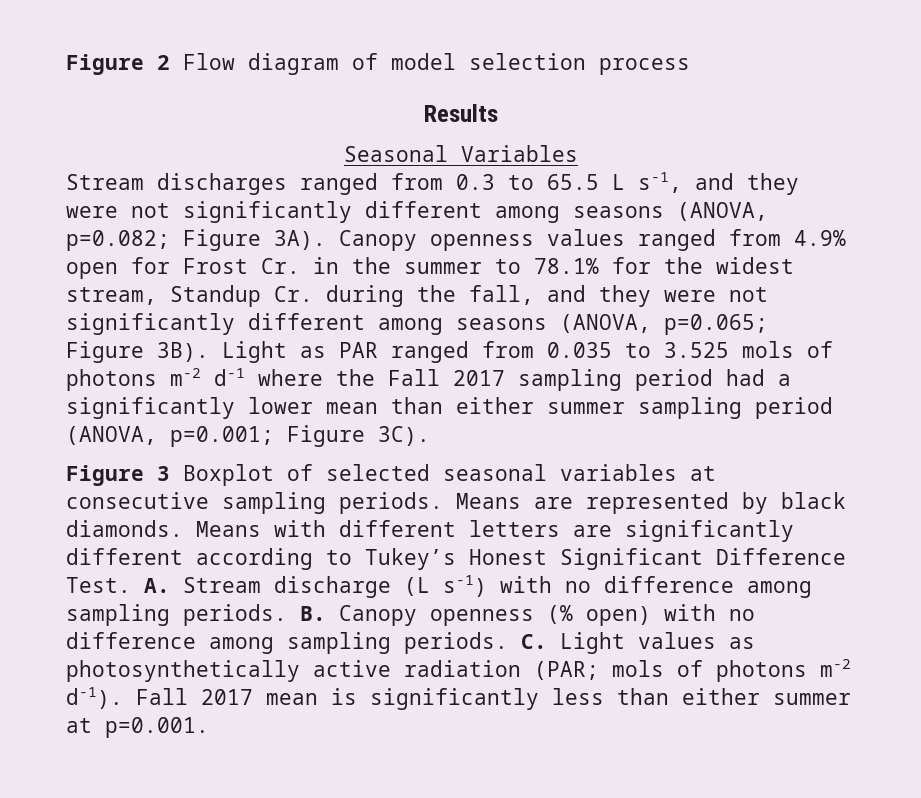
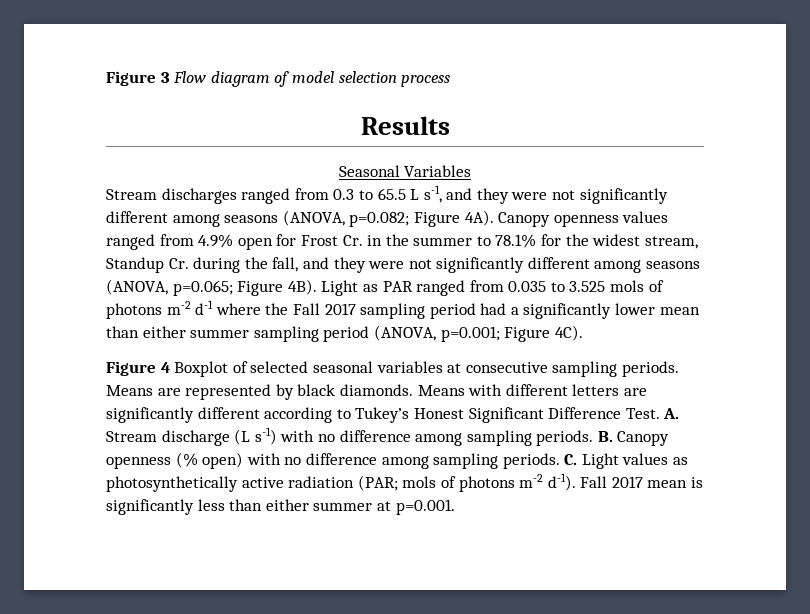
- Figure 2 Flow diagram of model selection process
+ Figure 3 Flow diagram of model selection process
- Stream discharges ranged from 0.3 to 65.5 L s-1, and they were not significantly different among seasons (ANOVA, p=0.082; Figure 3A).
+ Stream discharges ranged from 0.3 to 65.5 L s-1, and they were not significantly different among seasons (ANOVA, p=0.082; Figure 4A).
- Canopy openness values ranged from 4.9% open for Frost Cr. in the summer to 78.1% for the widest stream, Standup Cr. during the fall, and they were not significantly different among seasons (ANOVA, p=0.065; Figure 3B).
+ Canopy openness values ranged from 4.9% open for Frost Cr. in the summer to 78.1% for the widest stream, Standup Cr. during the fall, and they were not significantly different among seasons (ANOVA, p=0.065; Figure 4B).
- Light as PAR ranged from 0.035 to 3.525 mols of photons m-2 d-1 where the Fall 2017 sampling period had a significantly lower mean than either summer sampling period (ANOVA, p=0.001; Figure 3C).
- Figure 3 Boxplot of selected seasonal variables at consecutive sampling periods.
+ Light as PAR ranged from 0.035 to 3.525 mols of photons m-2 d-1 where the Fall 2017 sampling period had a significantly lower mean than either summer sampling period (ANOVA, p=0.001; Figure 4C).
+ Figure 4 Boxplot of selected seasonal variables at consecutive sampling periods.

